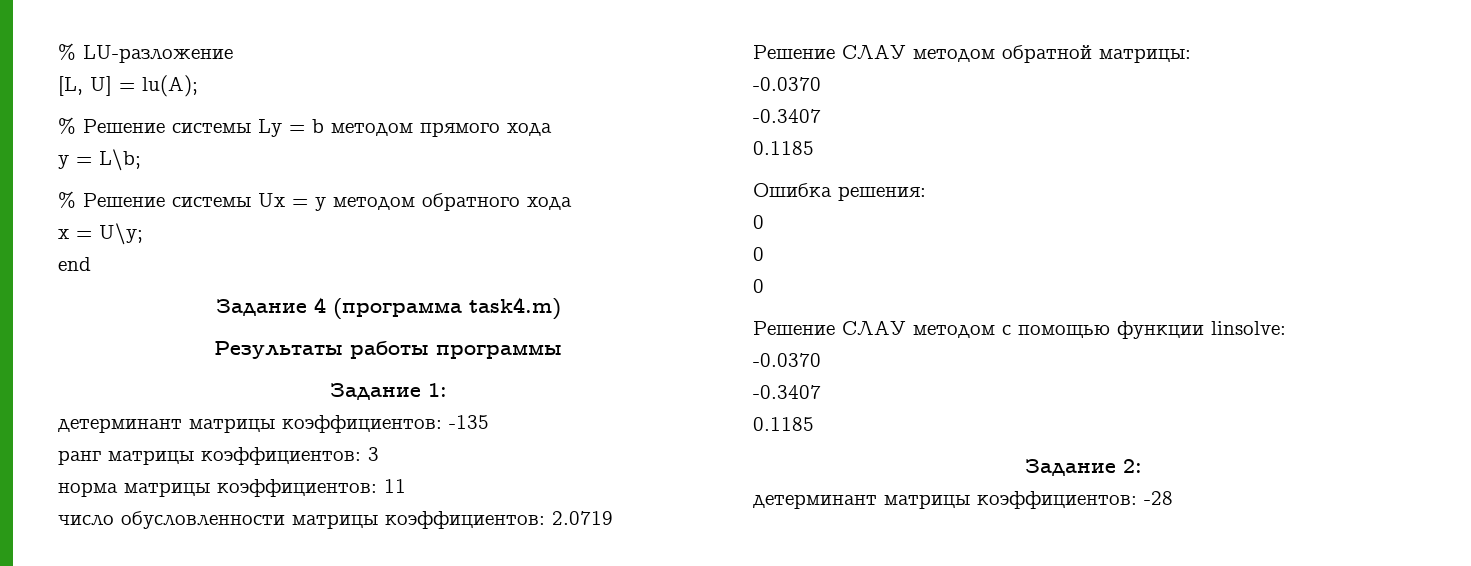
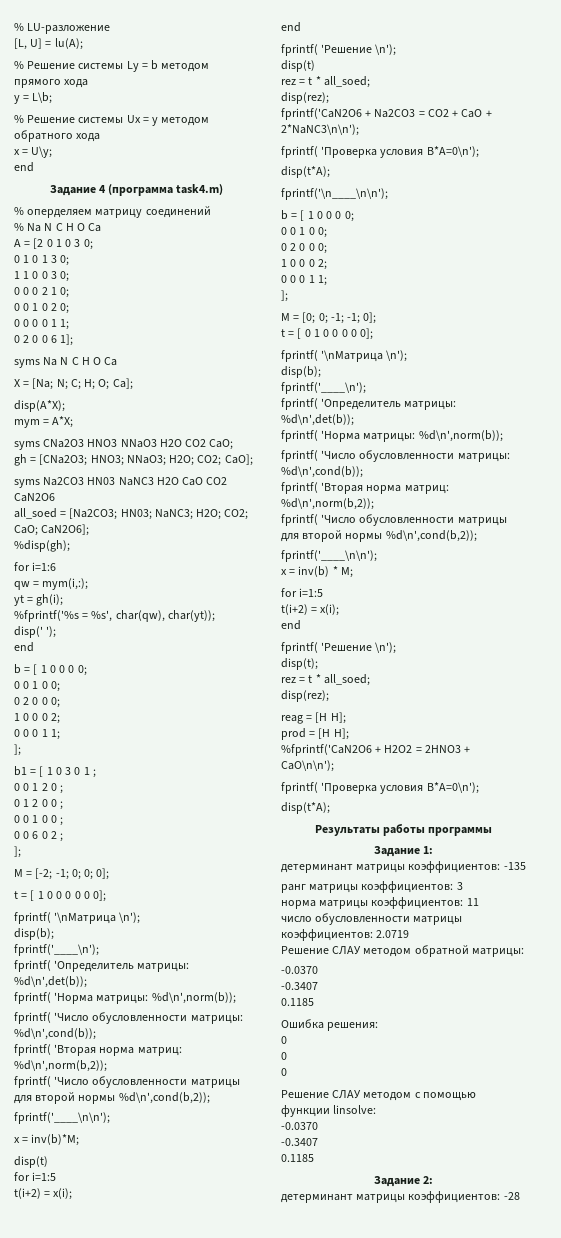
+ % оперделяем матрицу соединений
+ % Na N C H O Ca
+ A = [2 0 1 0 3 0;
+ 0 1 0 1 3 0;
+ 1 1 0 0 3 0;
+ 0 0 0 2 1 0;
+ 0 0 1 0 2 0;
+ 0 0 0 0 1 1;
+ 0 2 0 0 6 1];
+ syms Na N C H O Ca
+ X = [Na; N; C; H; O; Ca];
+ disp(A*X);
+ mym = A*X;
+ syms CNa2O3 HNO3 NNaO3 H2O CO2 CaO;
+ gh = [CNa2O3; HNO3; NNaO3; H2O; CO2; CaO];
+ syms Na2CO3 HN03 NaNC3 H2O CaO CO2 CaN2O6
+ all_soed = [Na2CO3; HN03; NaNC3; H2O; CO2; CaO; CaN2O6];
+ %disp(gh);
+ for i=1:6
+ qw = mym(i,:);
+ yt = gh(i);
+ %fprintf('%s = %s', char(qw), char(yt));
+ disp(' ');
+ end
+ b = [ 1 0 0 0 0;
+ 0 0 1 0 0;
+ 0 2 0 0 0;
+ 1 0 0 0 2;
+ 0 0 0 1 1;
+ ];
+ b1 = [ 1 0 3 0 1 ;
+ 0 0 1 2 0 ;
+ 0 1 2 0 0 ;
+ 0 0 1 0 0 ;
+ 0 0 6 0 2 ;
+ ];
+ M = [-2; -1; 0; 0; 0];
+ t = [ 1 0 0 0 0 0 0];
+ fprintf( '\nМатрица \n');
+ disp(b);
+ fprintf('____\n');
+ fprintf( 'Определитель матрицы: %d\n',det(b));
+ fprintf( 'Норма матрицы: %d\n',norm(b));
+ fprintf( 'Число обусловленности матрицы: %d\n',cond(b));
+ fprintf( 'Вторая норма матриц: %d\n',norm(b,2));
+ fprintf( 'Число обусловленности матрицы для второй нормы %d\n',cond(b,2));
+ fprintf('____\n\n');
+ x = inv(b)*M;
+ disp(t)
+ for i=1:5
+ t(i+2) = x(i);
+ end
+ fprintf( 'Решение \n');
+ disp(t)
+ rez = t * all_soed;
+ disp(rez);
+ fprintf('CaN2O6 + Na2CO3 = CO2 + CaO + 2*NaNC3\n\n');
+ fprintf( 'Проверка условия B*A=0\n');
+ disp(t*A);
+ fprintf('\n____\n\n');
+ b = [ 1 0 0 0 0;
+ 0 0 1 0 0;
+ 0 2 0 0 0;
+ 1 0 0 0 2;
+ 0 0 0 1 1;
+ ];
+ M = [0; 0; -1; -1; 0];
+ t = [ 0 1 0 0 0 0 0];
+ fprintf( '\nМатрица \n');
+ disp(b);
+ fprintf('____\n');
+ fprintf( 'Определитель матрицы: %d\n',det(b));
+ fprintf( 'Норма матрицы: %d\n',norm(b));
+ fprintf( 'Число обусловленности матрицы: %d\n',cond(b));
+ fprintf( 'Вторая норма матриц: %d\n',norm(b,2));
+ fprintf( 'Число обусловленности матрицы для второй нормы %d\n',cond(b,2));
+ fprintf('____\n\n');
+ x = inv(b) * M;
+ for i=1:5
+ t(i+2) = x(i);
+ end
+ fprintf( 'Решение \n');
+ disp(t);
+ rez = t * all_soed;
+ disp(rez);
+ reag = [H H];
+ prod = [H H];
+ %fprintf('CaN2O6 + H2O2 = 2HNO3 + CaO\n\n');
+ fprintf( 'Проверка условия B*A=0\n');
+ disp(t*A);

